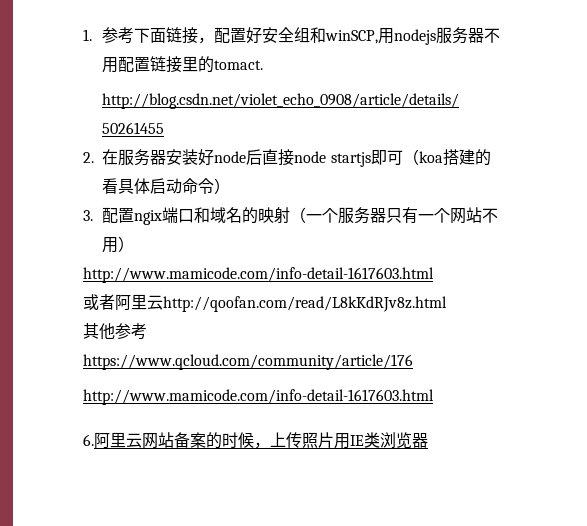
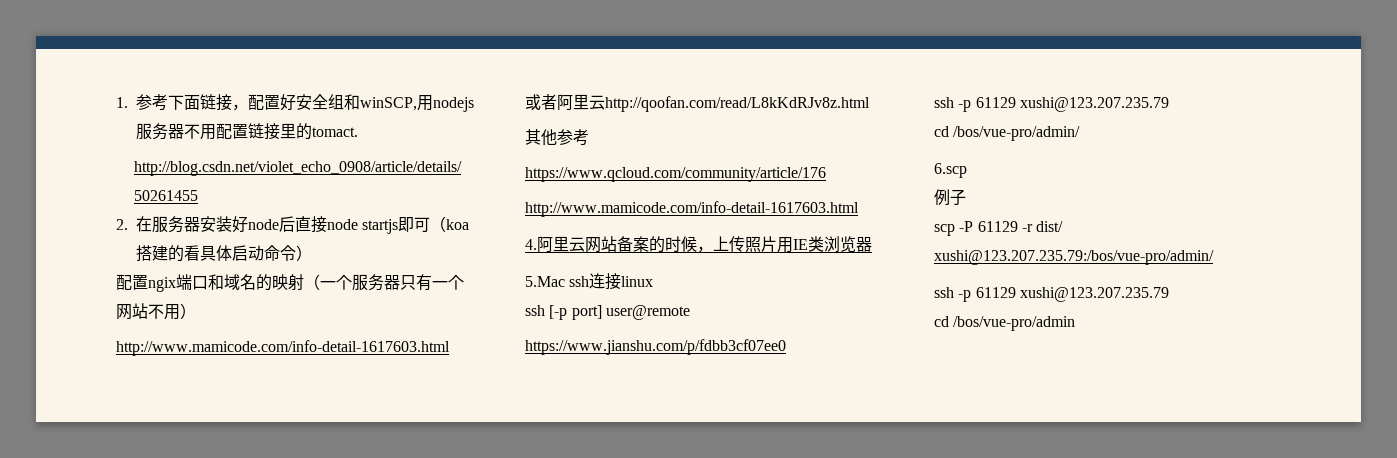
- 3.配置ngix端口和域名的映射（一个服务器只有一个网站不用）
+ 配置ngix端口和域名的映射（一个服务器只有一个网站不用）
- 6.阿里云网站备案的时候，上传照片用IE类浏览器
+ 4.阿里云网站备案的时候，上传照片用IE类浏览器
+ 5.Mac ssh连接linux
+ ssh [-p port] user@remote
+ https://www.jianshu.com/p/fdbb3cf07ee0
+ ssh -p 61129 xushi@123.207.235.79
+ cd /bos/vue-pro/admin/
+ 6.scp
+ 例子
+ scp -P 61129 -r dist/ xushi@123.207.235.79:/bos/vue-pro/admin/
+ ssh -p 61129 xushi@123.207.235.79
+ cd /bos/vue-pro/admin

